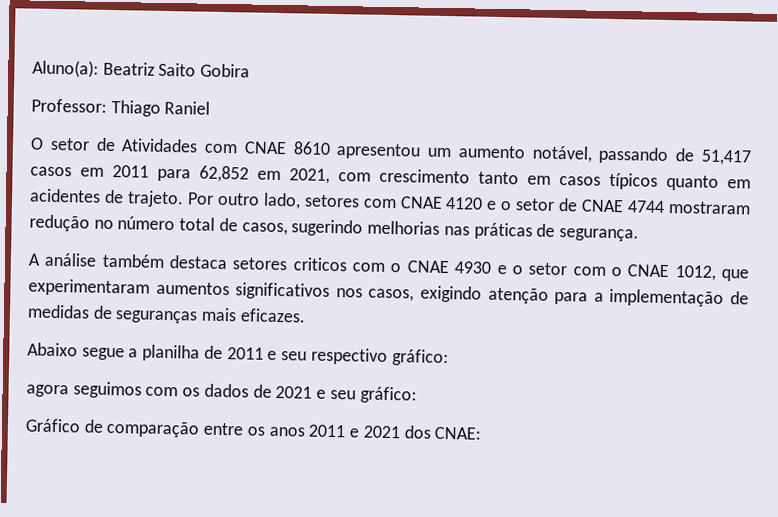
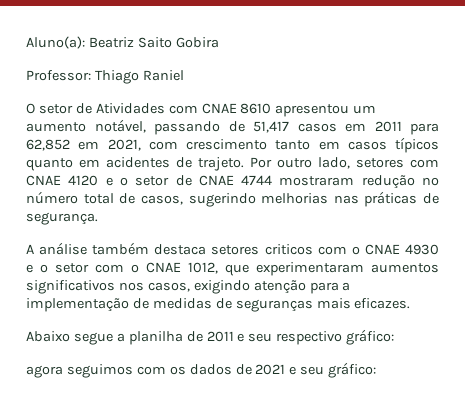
- Gráfico de comparação entre os anos 2011 e 2021 dos CNAE:

